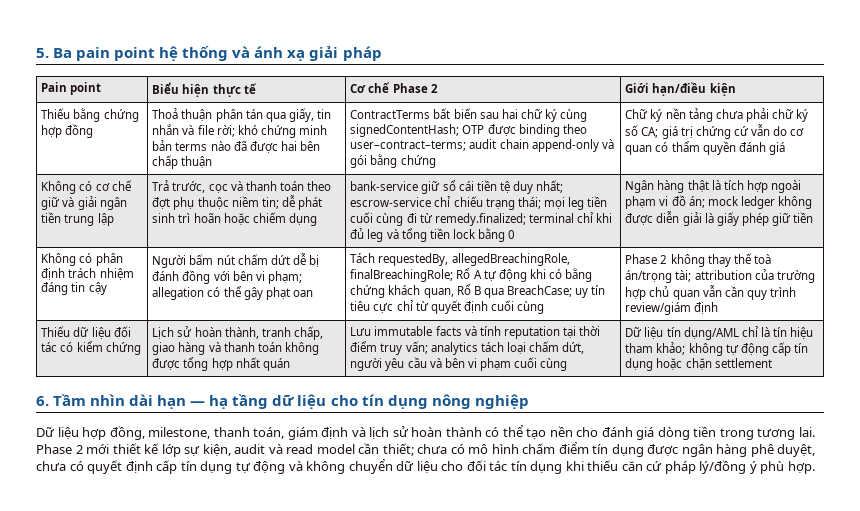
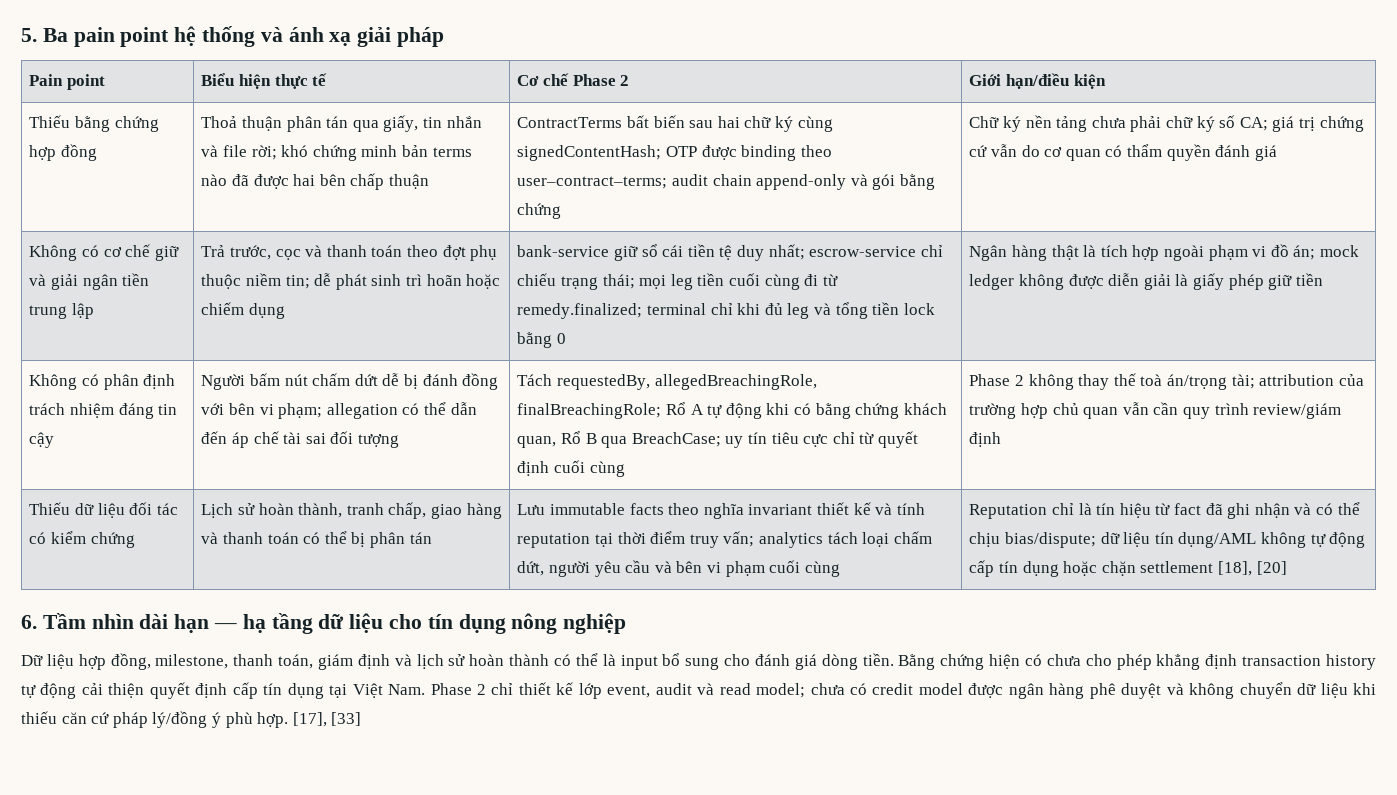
- Người bấm nút chấm dứt dễ bị đánh đồng với bên vi phạm; allegation có thể gây phạt oan
+ Người bấm nút chấm dứt dễ bị đánh đồng với bên vi phạm; allegation có thể dẫn đến áp chế tài sai đối tượng
- Lịch sử hoàn thành, tranh chấp, giao hàng và thanh toán không được tổng hợp nhất quán | Lưu immutable facts và tính reputation tại thời điểm truy vấn; analytics tách loại chấm dứt, người yêu cầu và bên vi phạm cuối cùng
+ Lịch sử hoàn thành, tranh chấp, giao hàng và thanh toán có thể bị phân tán | Lưu immutable facts theo nghĩa invariant thiết kế và tính reputation tại thời điểm truy vấn; analytics tách loại chấm dứt, người yêu cầu và bên vi phạm cuối cùng
- Dữ liệu tín dụng/AML chỉ là tín hiệu tham khảo; không tự động cấp tín dụng hoặc chặn settlement
+ Reputation chỉ là tín hiệu từ fact đã ghi nhận và có thể chịu bias/dispute; dữ liệu tín dụng/AML không tự động cấp tín dụng hoặc chặn settlement [18], [20]
- Dữ liệu hợp đồng, milestone, thanh toán, giám định và lịch sử hoàn thành có thể tạo nền cho đánh giá dòng tiền trong tương lai. Phase 2 mới thiết kế lớp sự kiện, audit và read model cần thiết; chưa có mô hình chấm điểm tín dụng được ngân hàng phê duyệt, chưa có quyết định cấp tín dụng tự động và không chuyển dữ liệu cho đối tác tín dụng khi thiếu căn cứ pháp lý/đồng ý phù hợp.
+ Dữ liệu hợp đồng, milestone, thanh toán, giám định và lịch sử hoàn thành có thể là input bổ sung cho đánh giá dòng tiền. Bằng chứng hiện có chưa cho phép khẳng định transaction history tự động cải thiện quyết định cấp tín dụng tại Việt Nam. Phase 2 chỉ thiết kế lớp event, audit và read model; chưa có credit model được ngân hàng phê duyệt và không chuyển dữ liệu khi thiếu căn cứ pháp lý/đồng ý phù hợp.
+ [17], [33]

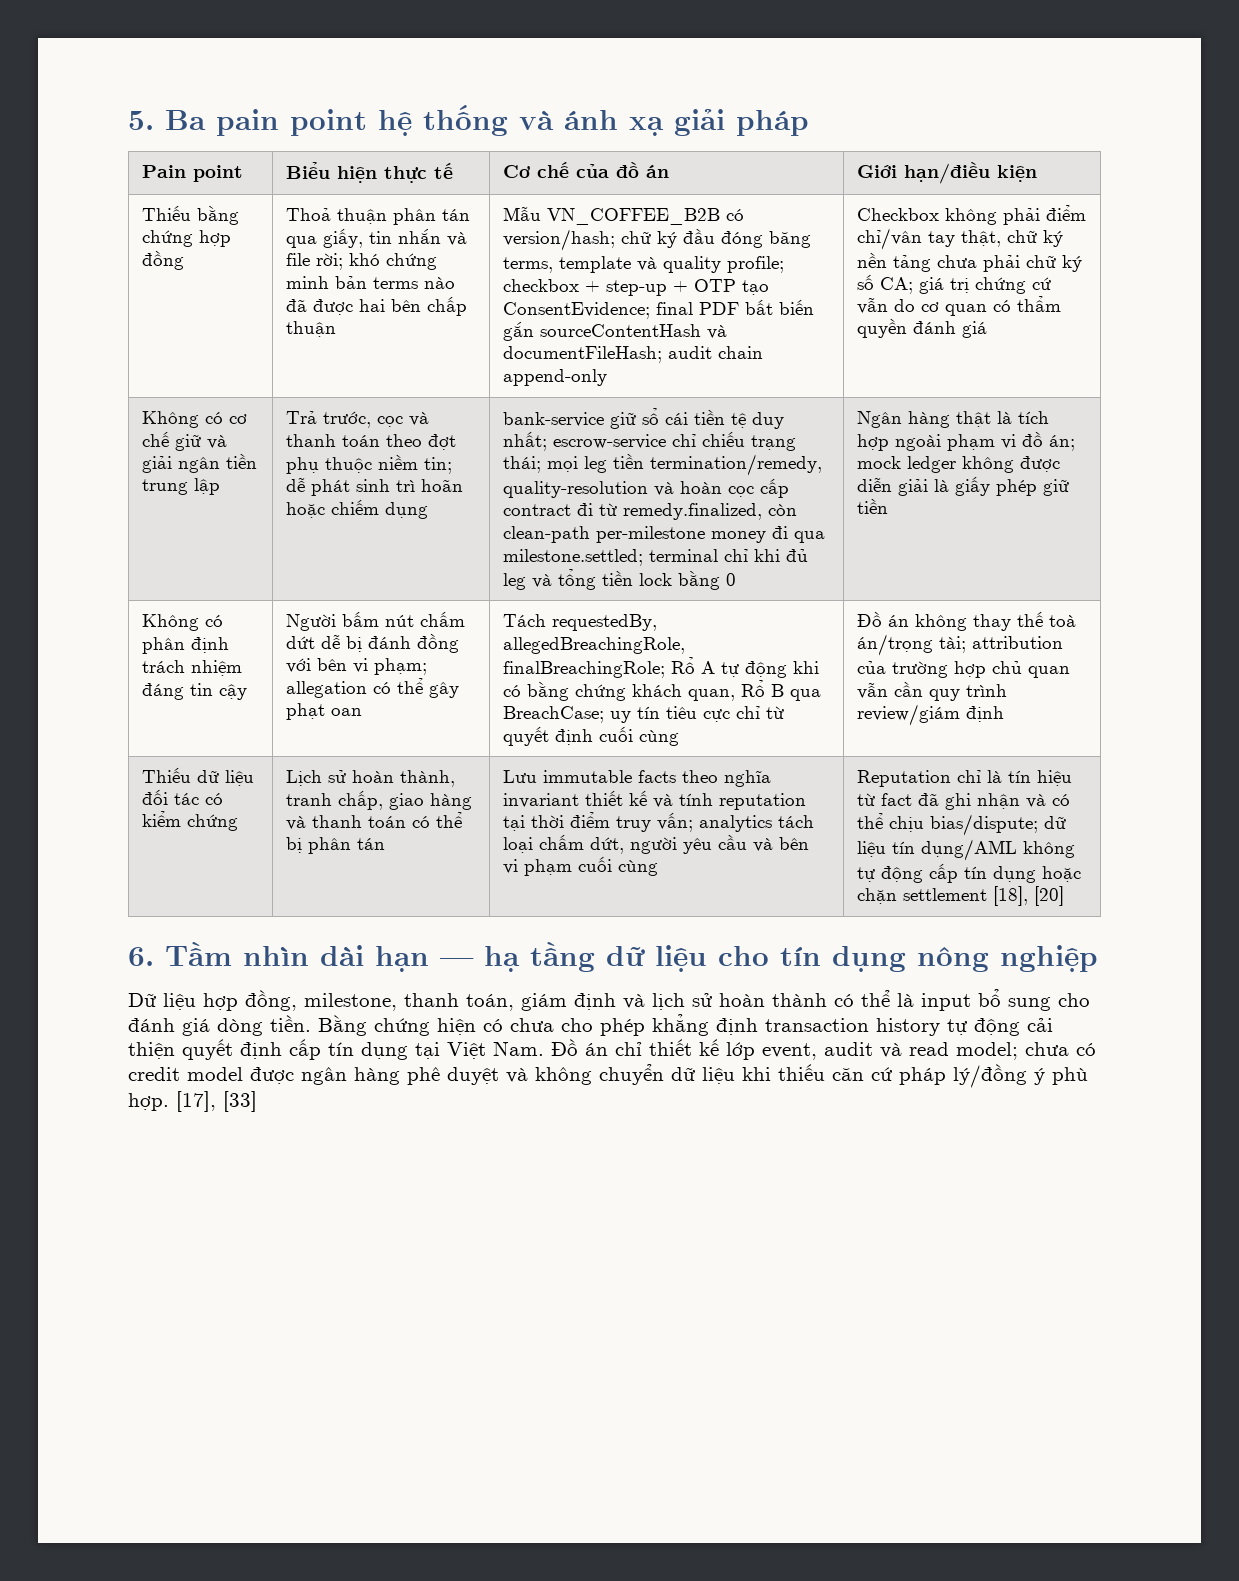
- Pain point | Biểu hiện thực tế | Cơ chế Phase 2 | Giới hạn/điều kiện
+ Pain point | Biểu hiện thực tế | Cơ chế của đồ án | Giới hạn/điều kiện
- ContractTerms bất biến sau hai chữ ký cùng signedContentHash; OTP được binding theo user–contract–terms; audit chain append-only và gói bằng chứng | Chữ ký nền tảng chưa phải chữ ký số CA; giá trị chứng cứ vẫn do cơ quan có thẩm quyền đánh giá
+ Mẫu VN_COFFEE_B2B có version/hash; chữ ký đầu đóng băng terms, template và quality profile; checkbox + step-up + OTP tạo ConsentEvidence; final PDF bất biến gắn sourceContentHash và documentFileHash; audit chain append-only | Checkbox không phải điểm chỉ/vân tay thật, chữ ký nền tảng chưa phải chữ ký số CA; giá trị chứng cứ vẫn do cơ quan có thẩm quyền đánh giá
- bank-service giữ sổ cái tiền tệ duy nhất; escrow-service chỉ chiếu trạng thái; mọi leg tiền cuối cùng đi từ remedy.finalized; terminal chỉ khi đủ leg và tổng tiền lock bằng 0
+ bank-service giữ sổ cái tiền tệ duy nhất; escrow-service chỉ chiếu trạng thái; mọi leg tiền termination/remedy, quality-resolution và hoàn cọc cấp contract đi từ remedy.finalized, còn clean-path per-milestone money đi qua milestone.settled; terminal chỉ khi đủ leg và tổng tiền lock bằng 0
- Người bấm nút chấm dứt dễ bị đánh đồng với bên vi phạm; allegation có thể dẫn đến áp chế tài sai đối tượng
+ Người bấm nút chấm dứt dễ bị đánh đồng với bên vi phạm; allegation có thể gây phạt oan
- Phase 2 không thay thế toà án/trọng tài; attribution của trường hợp chủ quan vẫn cần quy trình review/giám định
+ Đồ án không thay thế toà án/trọng tài; attribution của trường hợp chủ quan vẫn cần quy trình review/giám định
- Bằng chứng hiện có chưa cho phép khẳng định transaction history tự động cải thiện quyết định cấp tín dụng tại Việt Nam. Phase 2 chỉ thiết kế lớp event, audit và read model; chưa có credit model được ngân hàng phê duyệt và không chuyển dữ liệu khi thiếu căn cứ pháp lý/đồng ý phù hợp.
+ Bằng chứng hiện có chưa cho phép khẳng định transaction history tự động cải thiện quyết định cấp tín dụng tại Việt Nam. Đồ án chỉ thiết kế lớp event, audit và read model; chưa có credit model được ngân hàng phê duyệt và không chuyển dữ liệu khi thiếu căn cứ pháp lý/đồng ý phù hợp.

